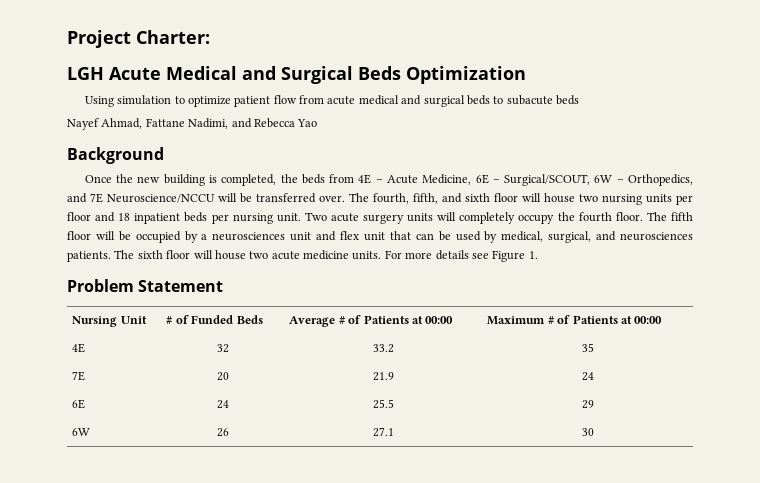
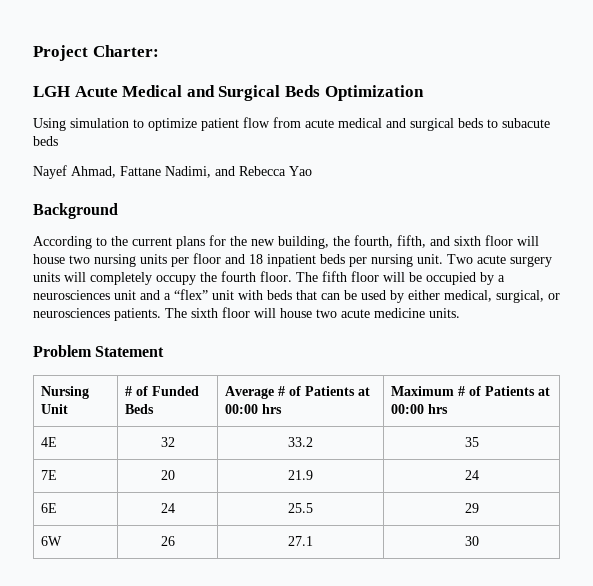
- Once the new building is completed, the beds from 4E – Acute Medicine, 6E – Surgical/SCOUT, 6W – Orthopedics, and 7E Neuroscience/NCCU will be transferred over. The fourth, fifth, and sixth floor will house two nursing units per floor and 18 inpatient beds per nursing unit.
+ According to the current plans for the new building, the fourth, fifth, and sixth floor will house two nursing units per floor and 18 inpatient beds per nursing unit.
- The fifth floor will be occupied by a neurosciences unit and flex unit that can be used by medical, surgical, and neurosciences patients.
+ The fifth floor will be occupied by a neurosciences unit and a “flex” unit with beds that can be used by either medical, surgical, or neurosciences patients.
- For more details see Figure 1.
- Nursing Unit | # of Funded Beds | Average # of Patients at 00:00 | Maximum # of Patients at 00:00
+ Nursing Unit | # of Funded Beds | Average # of Patients at 00:00 hrs | Maximum # of Patients at 00:00 hrs

